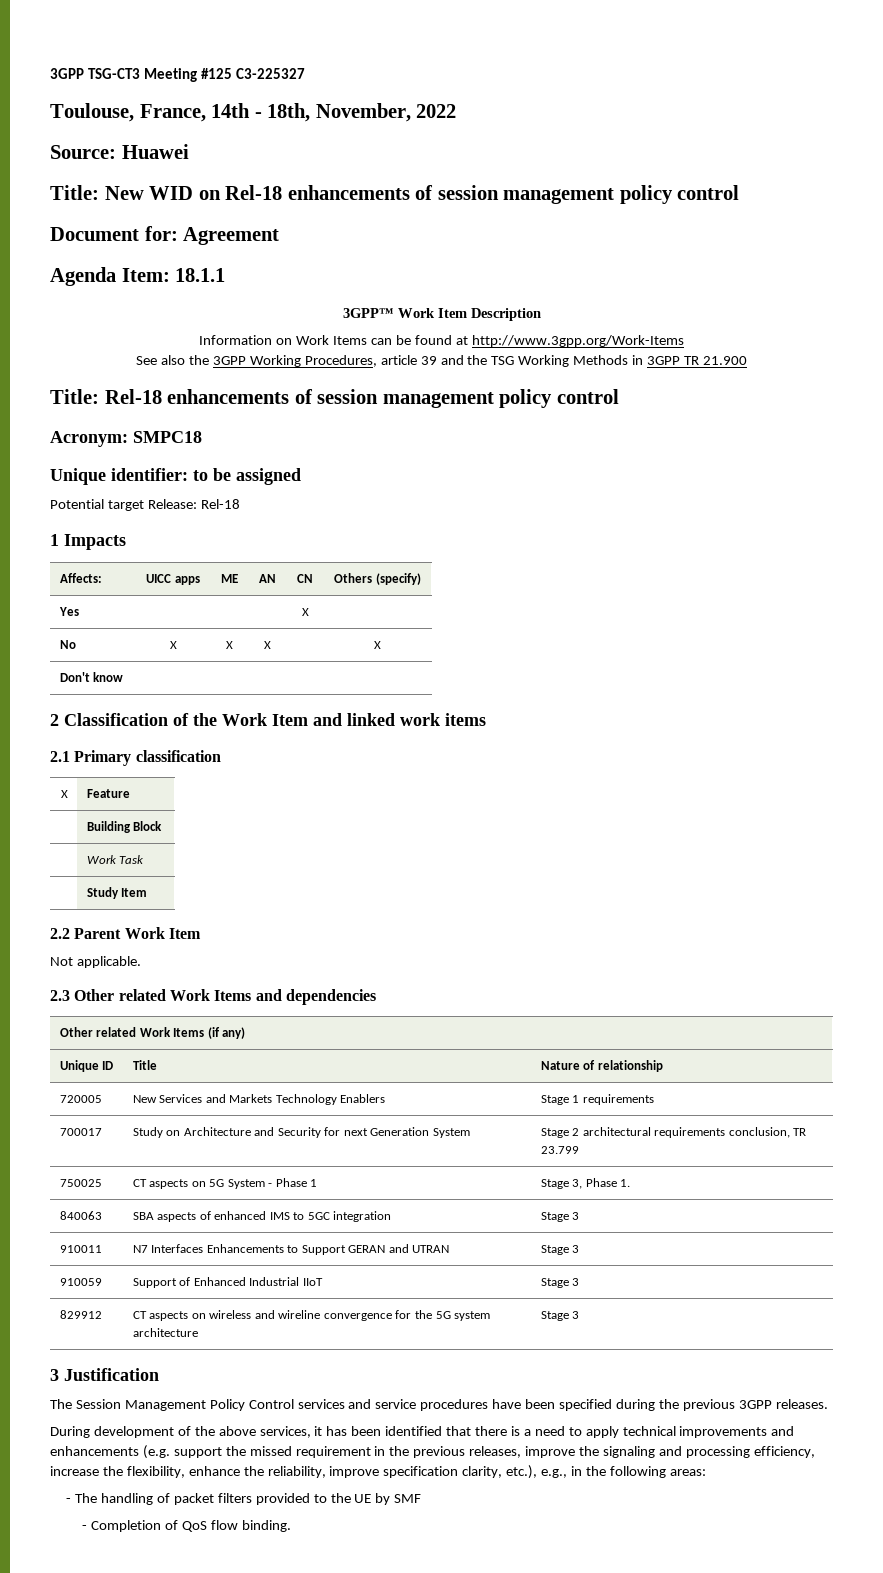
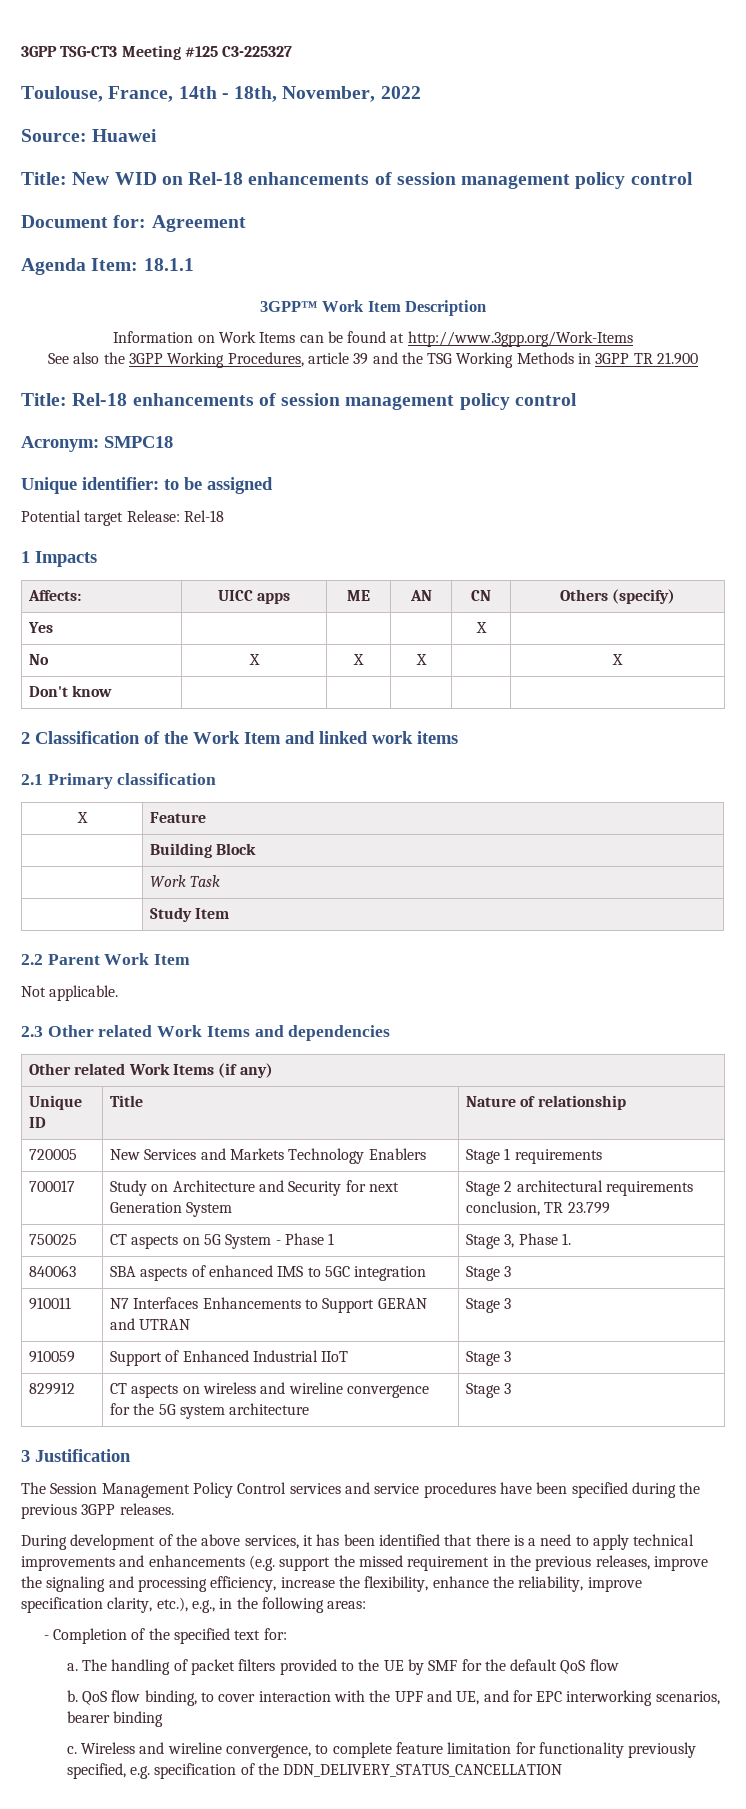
- - The handling of packet filters provided to the UE by SMF
- - Completion of QoS flow binding.
+ - Completion of the specified text for:
+ a. The handling of packet filters provided to the UE by SMF for the default QoS flow
+ b. QoS flow binding, to cover interaction with the UPF and UE, and for EPC interworking scenarios, bearer binding
+ c. Wireless and wireline convergence, to complete feature limitation for functionality previously specified, e.g. specification of the DDN_DELIVERY_STATUS_CANCELLATION

